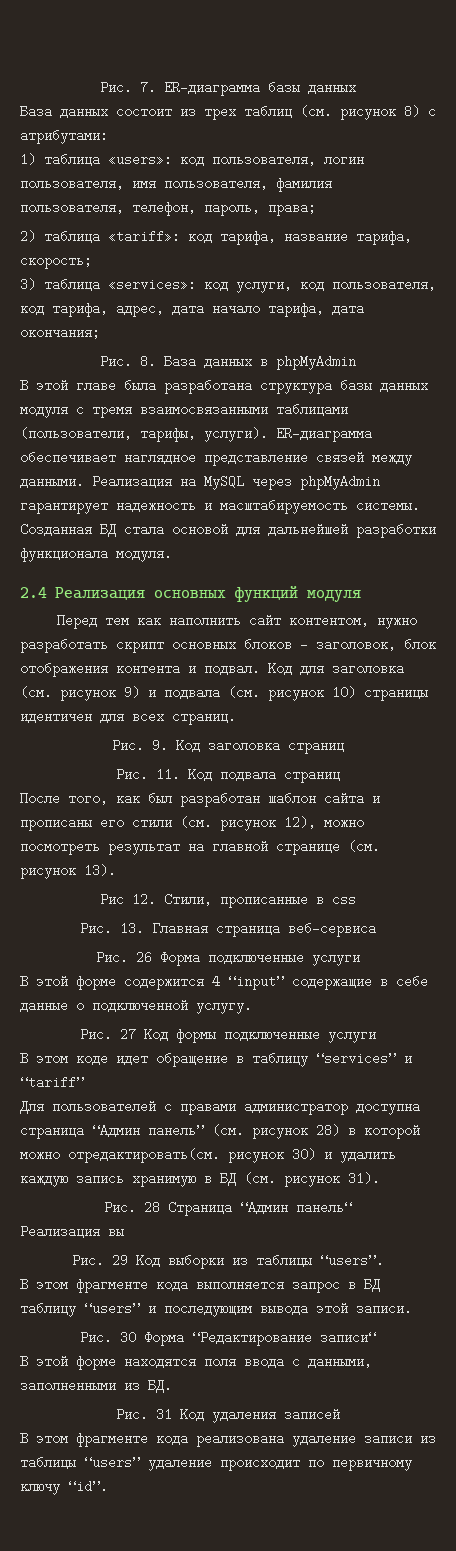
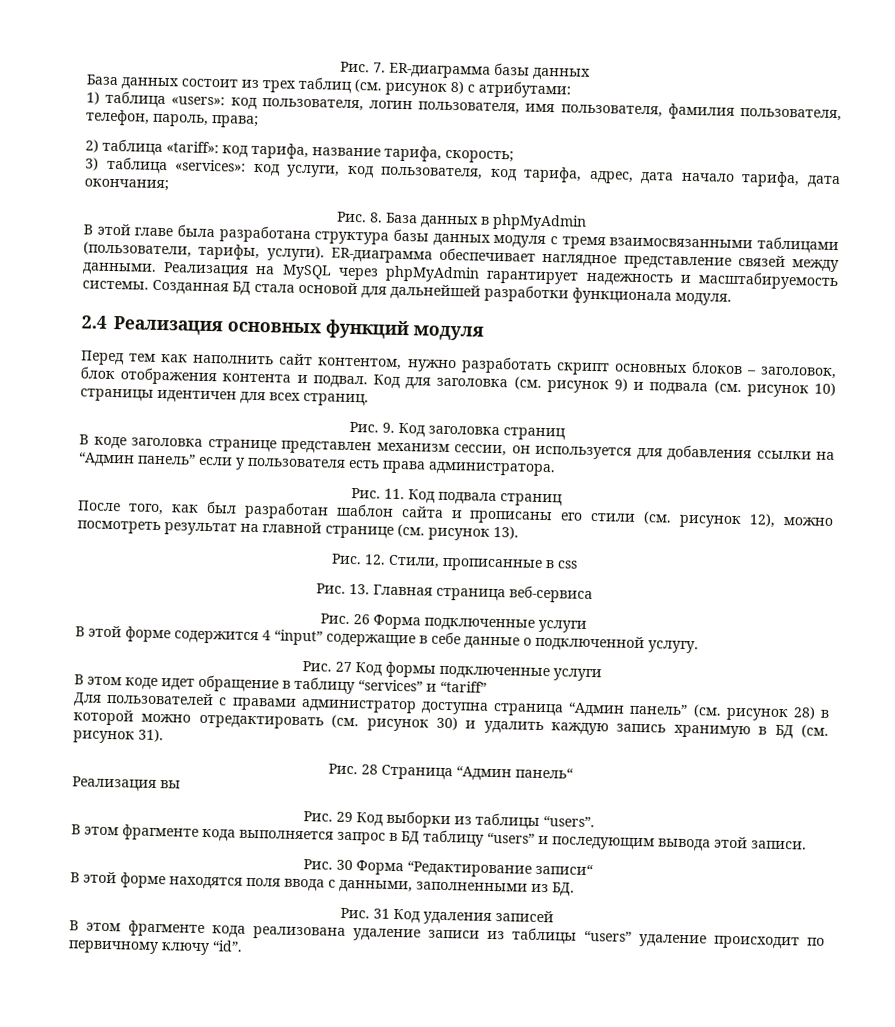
+ В коде заголовка странице представлен механизм сессии, он используется для добавления ссылки на “Админ панель” если у пользователя есть права администратора.
- Рис 12. Стили, прописанные в css
+ Рис. 12. Стили, прописанные в css
- Для пользователей с правами администратор доступна страница “Админ панель” (см. рисунок 28) в которой можно отредактировать(см. рисунок 30) и удалить каждую запись хранимую в БД (см. рисунок 31).
+ Для пользователей с правами администратор доступна страница “Админ панель” (см. рисунок 28) в которой можно отредактировать (см. рисунок 30) и удалить каждую запись хранимую в БД (см. рисунок 31).

